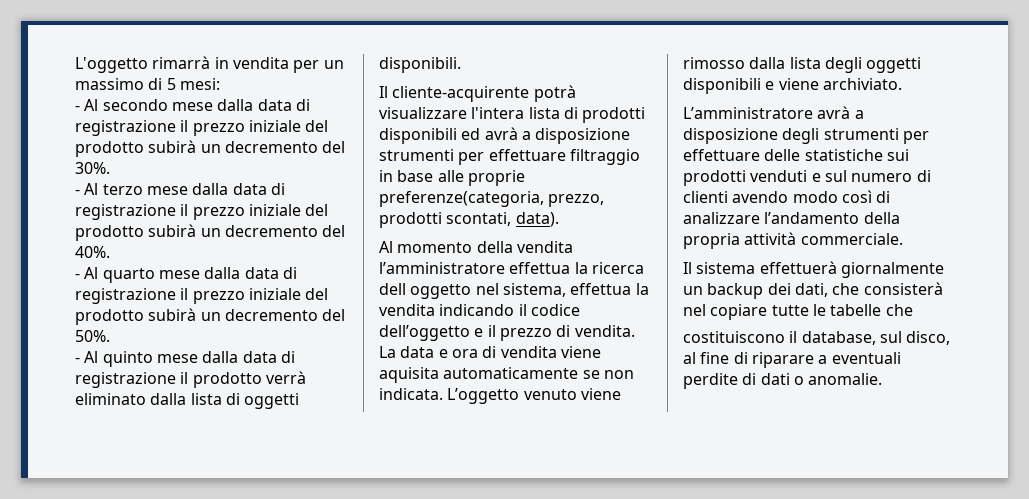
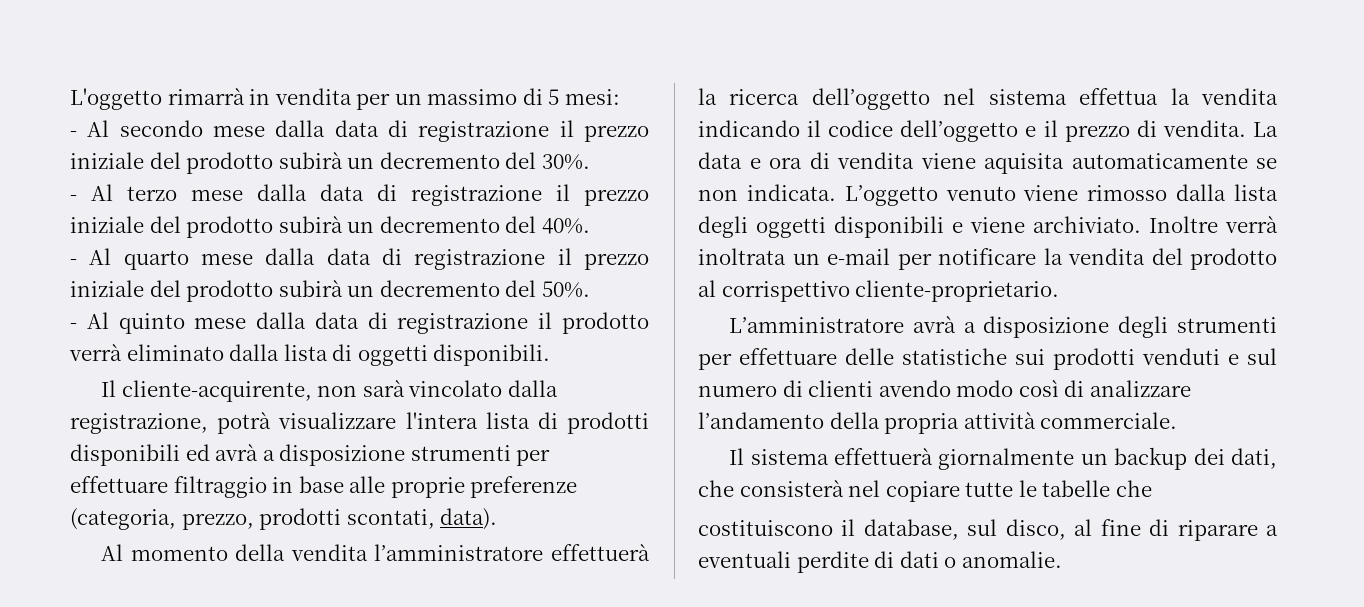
- Il cliente-acquirente potrà visualizzare l'intera lista di prodotti disponibili ed avrà a disposizione strumenti per effettuare filtraggio in base alle proprie preferenze(categoria, prezzo, prodotti scontati, data).
+ Il cliente-acquirente, non sarà vincolato dalla registrazione, potrà visualizzare l'intera lista di prodotti disponibili ed avrà a disposizione strumenti per effettuare filtraggio in base alle proprie preferenze (categoria, prezzo, prodotti scontati, data).
- Al momento della vendita l’amministratore effettua la ricerca dell oggetto nel sistema, effettua la vendita indicando il codice dell’oggetto e il prezzo di vendita.
+ Al momento della vendita l’amministratore effettuerà la ricerca dell’oggetto nel sistema effettua la vendita indicando il codice dell’oggetto e il prezzo di vendita.
+ Inoltre verrà inoltrata un e-mail per notificare la vendita del prodotto al corrispettivo cliente-proprietario.

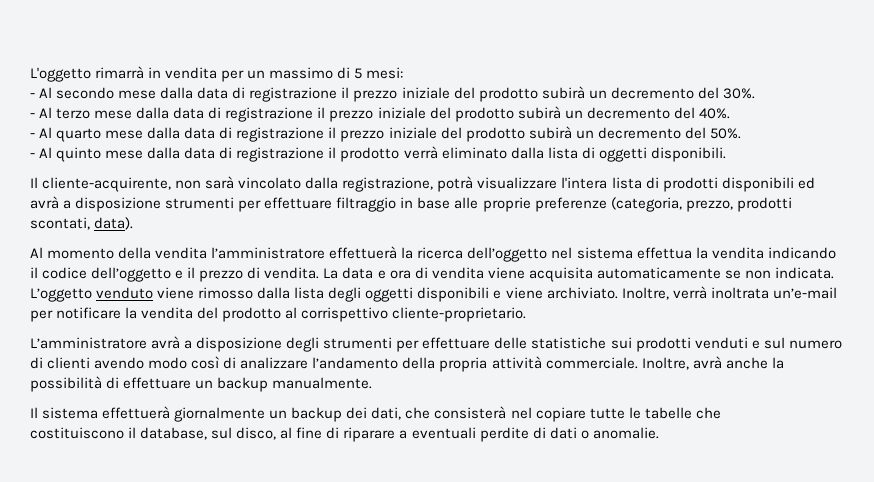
- La data e ora di vendita viene aquisita automaticamente se non indicata.
+ La data e ora di vendita viene acquisita automaticamente se non indicata.
- L’oggetto venuto viene rimosso dalla lista degli oggetti disponibili e viene archiviato.
+ L’oggetto venduto viene rimosso dalla lista degli oggetti disponibili e viene archiviato.
- Inoltre verrà inoltrata un e-mail per notificare la vendita del prodotto al corrispettivo cliente-proprietario.
+ Inoltre, verrà inoltrata un’e-mail per notificare la vendita del prodotto al corrispettivo cliente-proprietario.
+ Inoltre, avrà anche la possibilità di effettuare un backup manualmente.

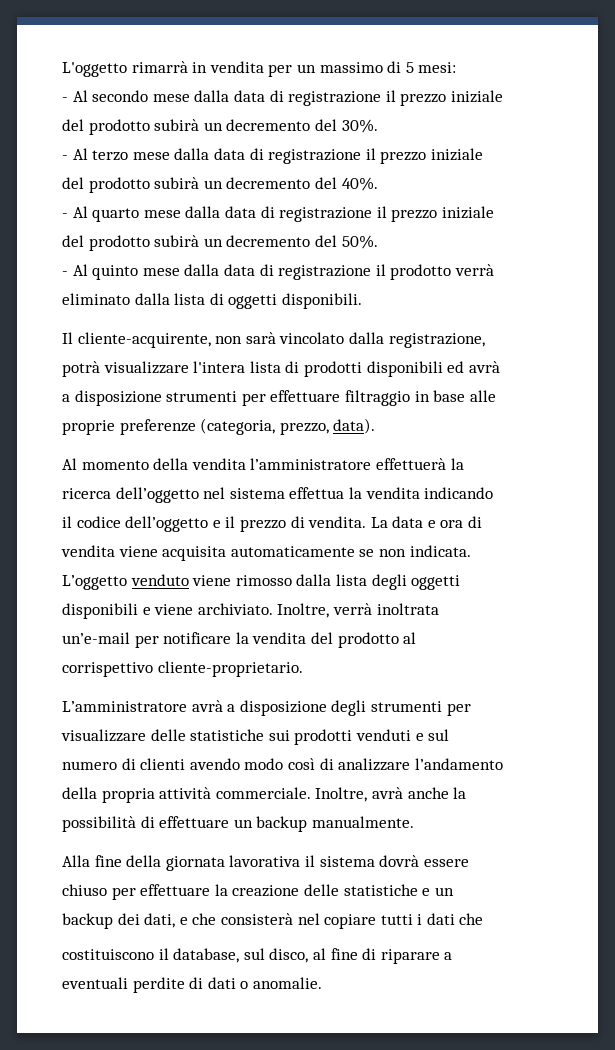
- Il cliente-acquirente, non sarà vincolato dalla registrazione, potrà visualizzare l'intera lista di prodotti disponibili ed avrà a disposizione strumenti per effettuare filtraggio in base alle proprie preferenze (categoria, prezzo, prodotti scontati, data).
+ Il cliente-acquirente, non sarà vincolato dalla registrazione, potrà visualizzare l'intera lista di prodotti disponibili ed avrà a disposizione strumenti per effettuare filtraggio in base alle proprie preferenze (categoria, prezzo, data).
- L’amministratore avrà a disposizione degli strumenti per effettuare delle statistiche sui prodotti venduti e sul numero di clienti avendo modo così di analizzare l’andamento della propria attività commerciale.
+ L’amministratore avrà a disposizione degli strumenti per visualizzare delle statistiche sui prodotti venduti e sul numero di clienti avendo modo così di analizzare l’andamento della propria attività commerciale.
- Il sistema effettuerà giornalmente un backup dei dati, che consisterà nel copiare tutte le tabelle che
+ Alla fine della giornata lavorativa il sistema dovrà essere chiuso per effettuare la creazione delle statistiche e un backup dei dati, e che consisterà nel copiare tutti i dati che

